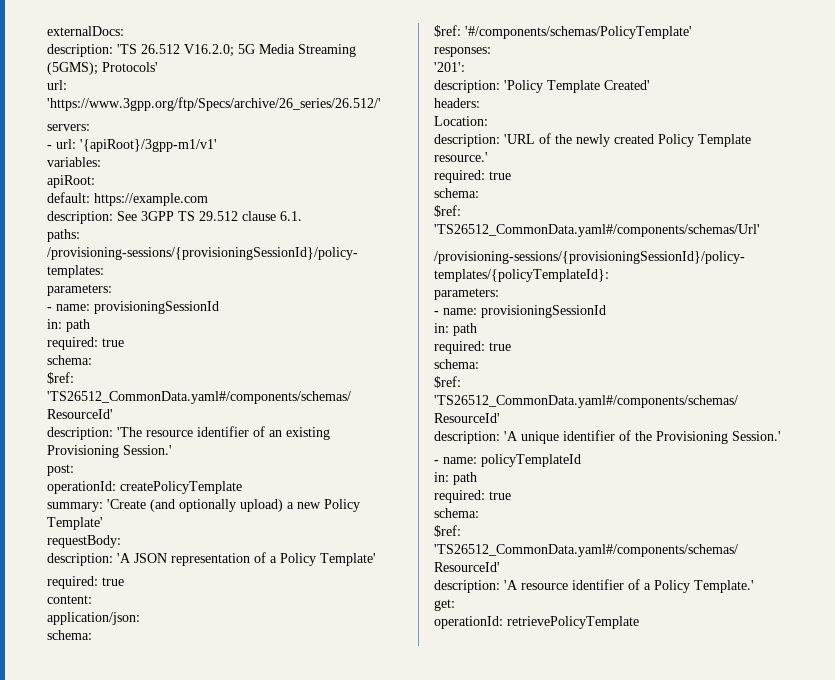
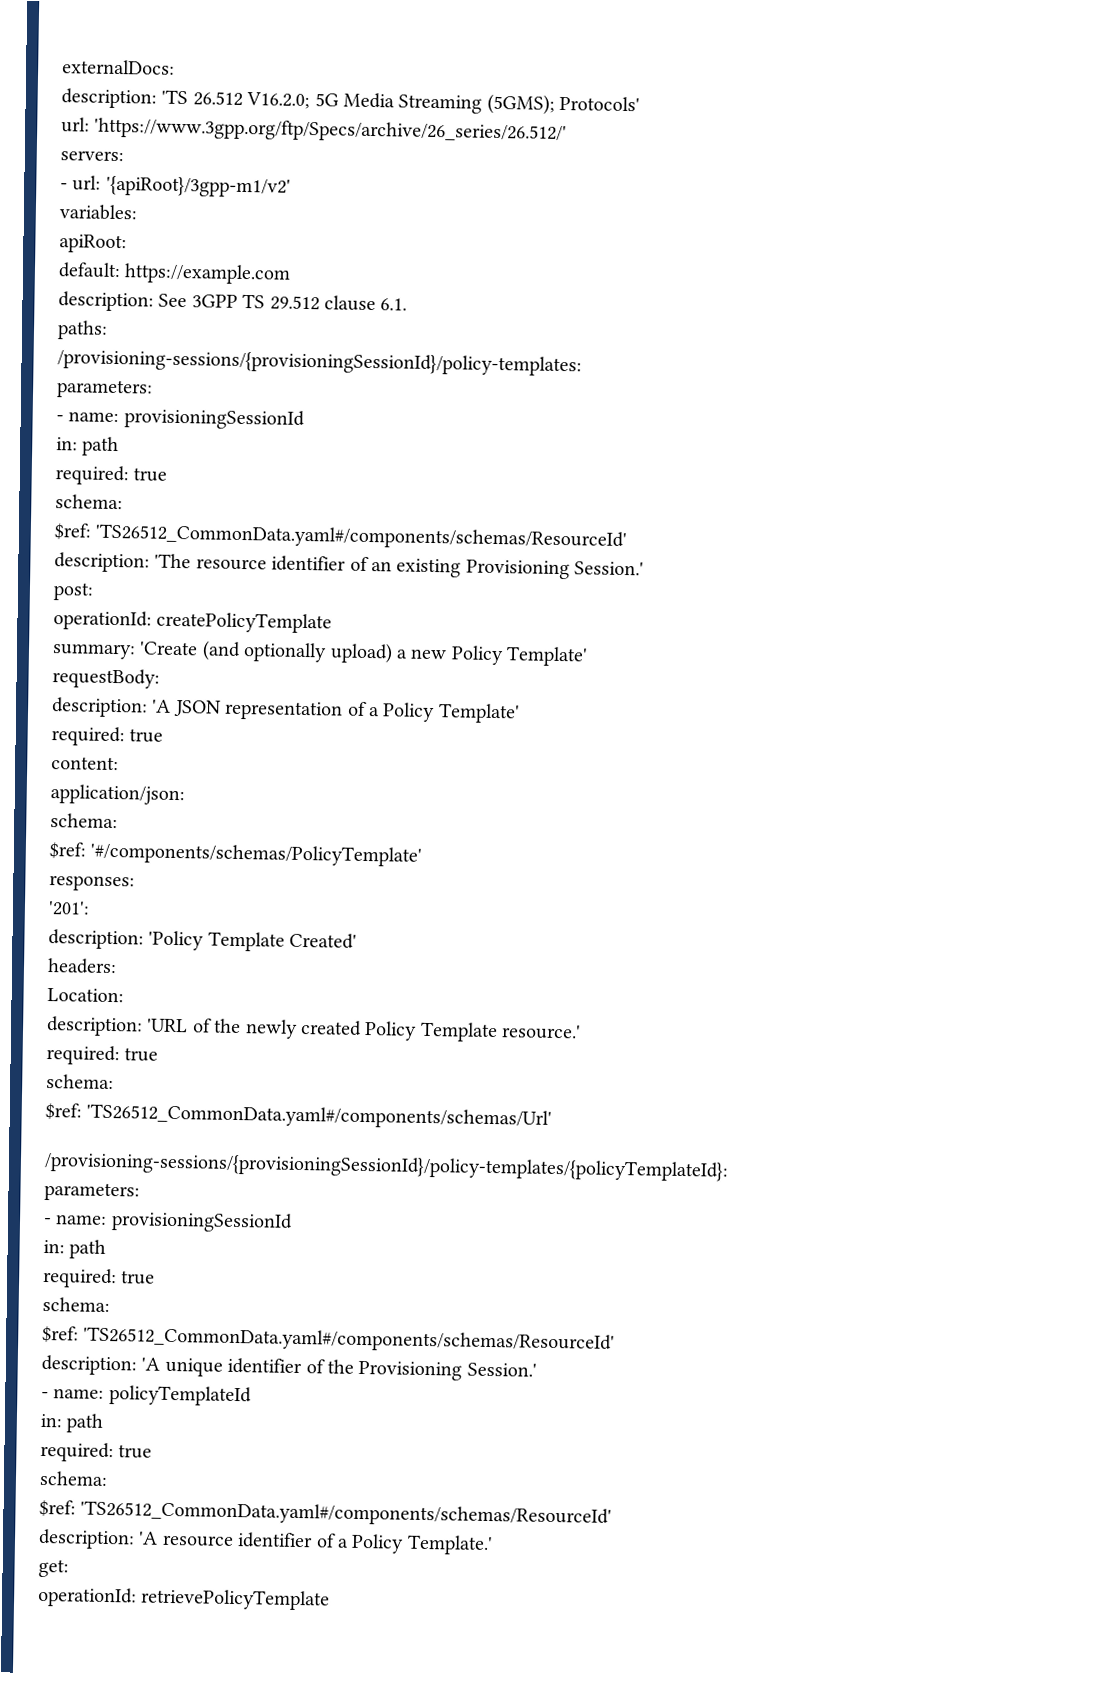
- - url: '{apiRoot}/3gpp-m1/v1'
+ - url: '{apiRoot}/3gpp-m1/v2'

